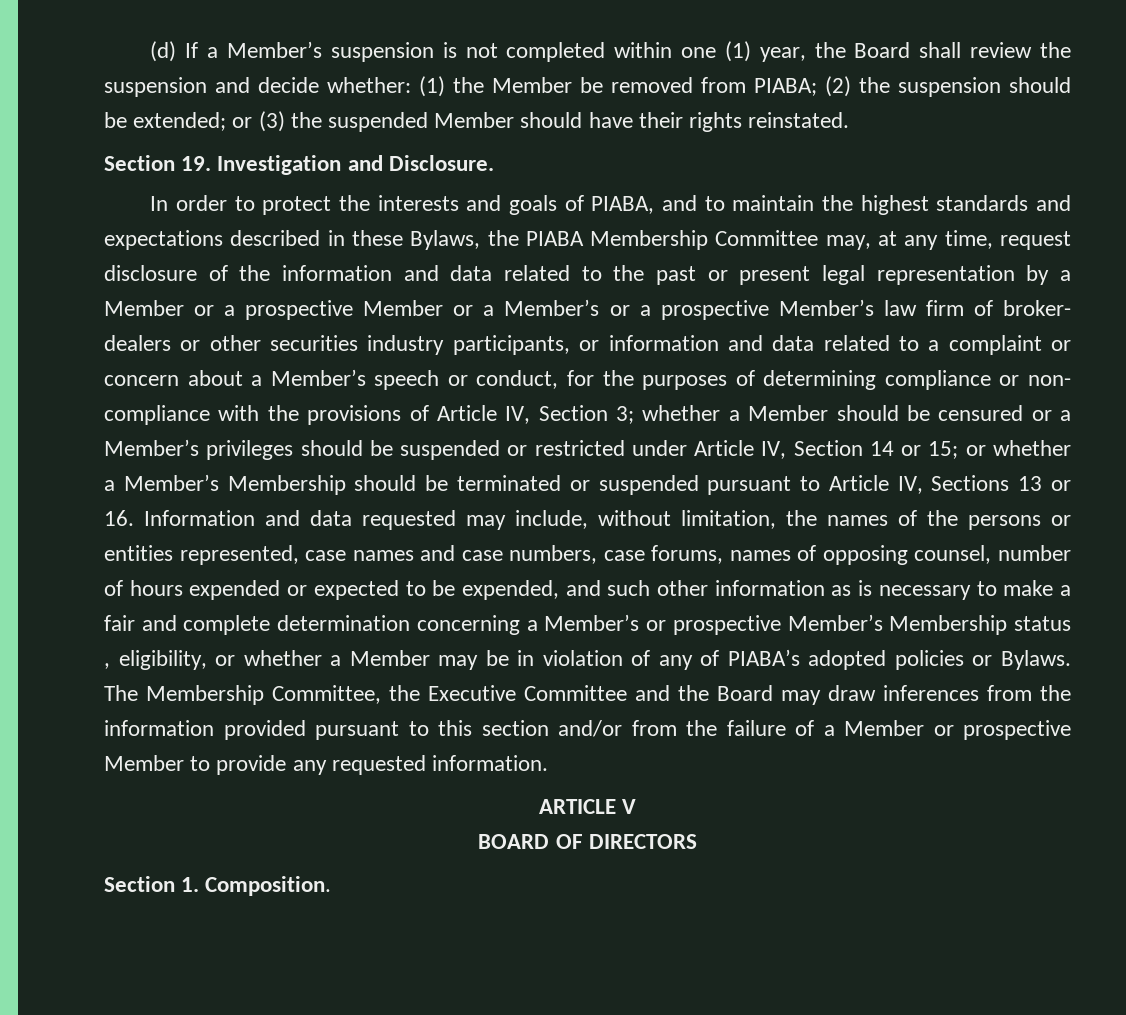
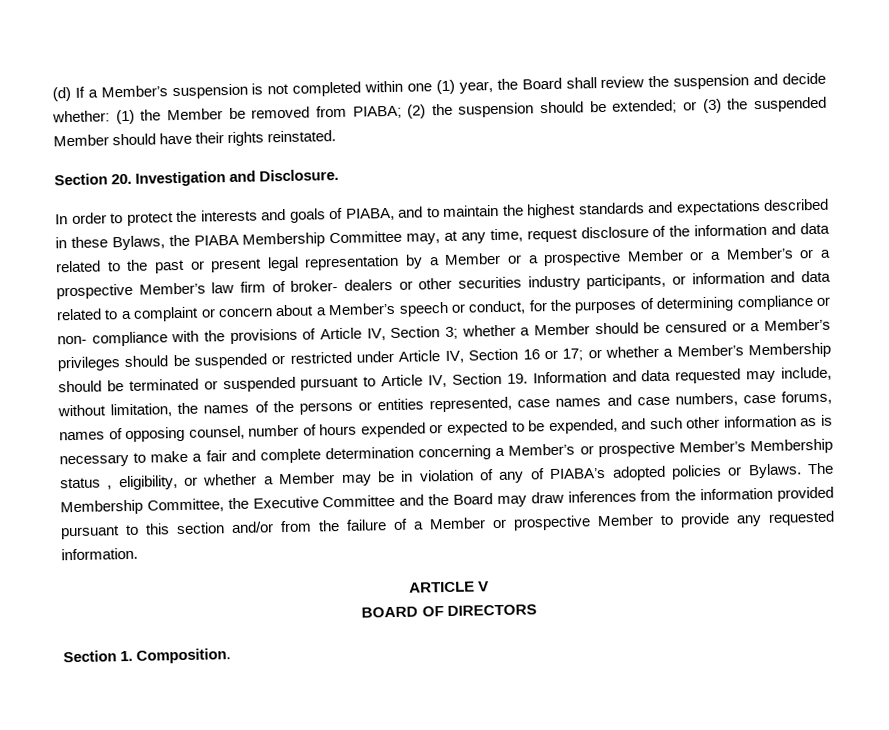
- Section 19. Investigation and Disclosure.
+ Section 20. Investigation and Disclosure.
- whether a Member should be censured or a Member’s privileges should be suspended or restricted under Article IV, Section 14 or 15;
+ whether a Member should be censured or a Member’s privileges should be suspended or restricted under Article IV, Section 16 or 17;
- or whether a Member’s Membership should be terminated or suspended pursuant to Article IV, Sections 13 or 16. Information and data requested may include, without limitation, the names of the persons or entities represented, case names and case numbers, case forums, names of opposing counsel, number of hours expended or expected to be expended, and such other information as is necessary to make a fair and complete determination concerning a Member’s or prospective Member’s Membership status , eligibility, or whether a Member may be in violation of any of PIABA’s adopted policies or Bylaws.
+ or whether a Member’s Membership should be terminated or suspended pursuant to Article IV, Section 19. Information and data requested may include, without limitation, the names of the persons or entities represented, case names and case numbers, case forums, names of opposing counsel, number of hours expended or expected to be expended, and such other information as is necessary to make a fair and complete determination concerning a Member’s or prospective Member’s Membership status , eligibility, or whether a Member may be in violation of any of PIABA’s adopted policies or Bylaws.

